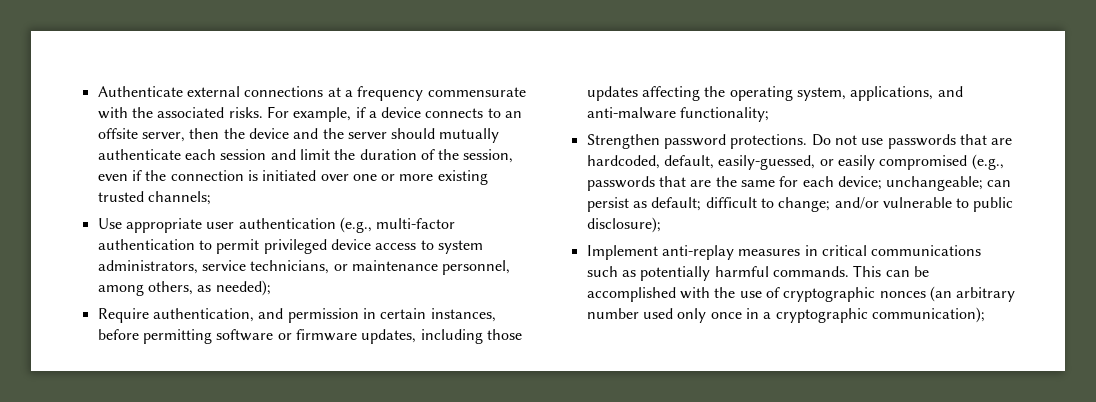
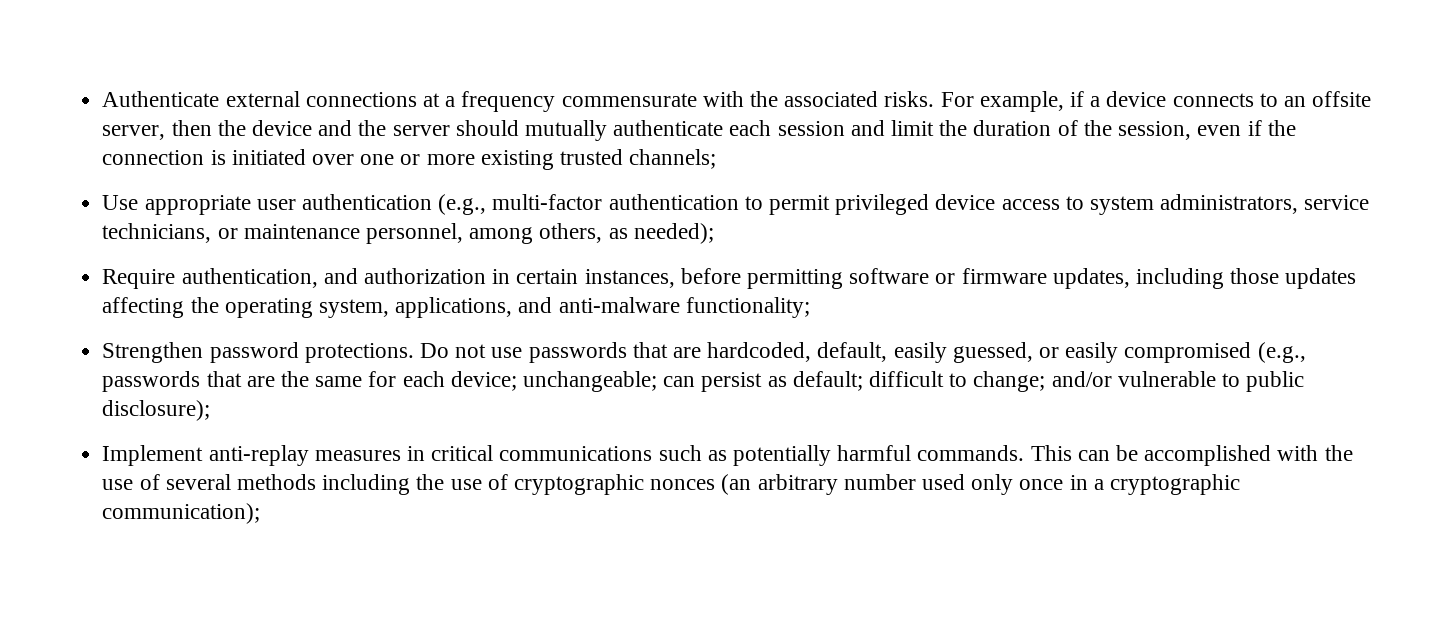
- Require authentication, and permission in certain instances, before permitting software or firmware updates, including those updates affecting the operating system, applications, and anti-malware functionality;
+ Require authentication, and authorization in certain instances, before permitting software or firmware updates, including those updates affecting the operating system, applications, and anti-malware functionality;
- Do not use passwords that are hardcoded, default, easily-guessed, or easily compromised (e.g., passwords that are the same for each device; unchangeable; can persist as default; difficult to change; and/or vulnerable to public disclosure);
+ Do not use passwords that are hardcoded, default, easily guessed, or easily compromised (e.g., passwords that are the same for each device; unchangeable; can persist as default; difficult to change; and/or vulnerable to public disclosure);
- This can be accomplished with the use of cryptographic nonces (an arbitrary number used only once in a cryptographic communication);
+ This can be accomplished with the use of several methods including the use of cryptographic nonces (an arbitrary number used only once in a cryptographic communication);

